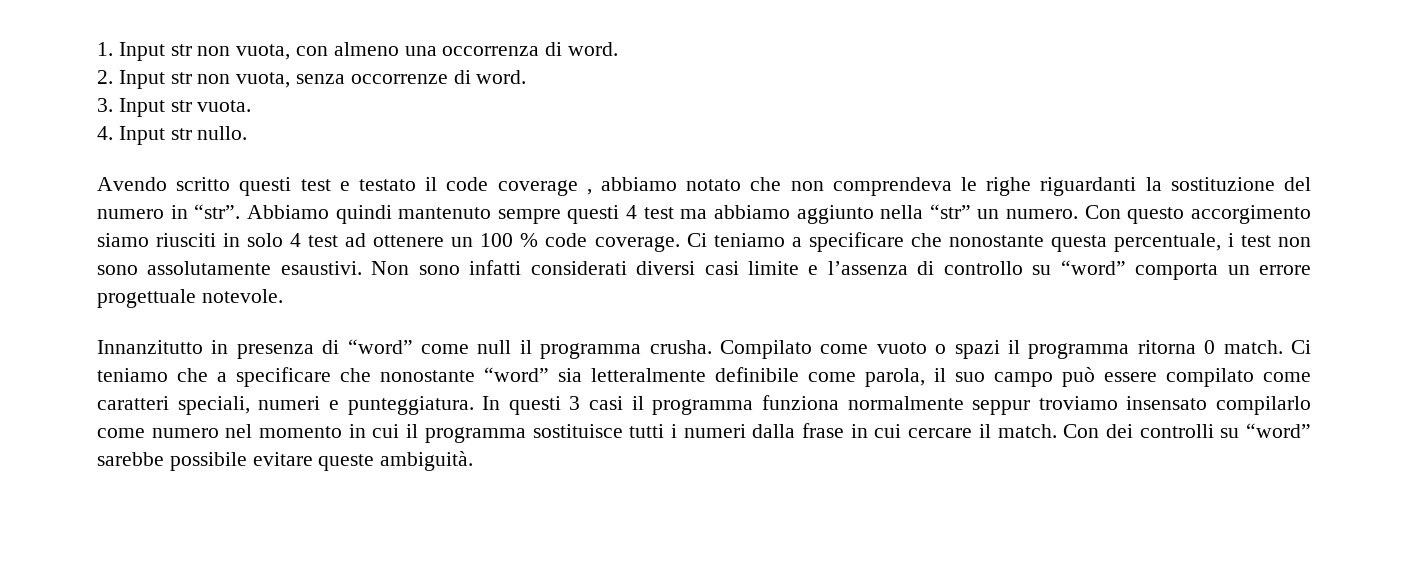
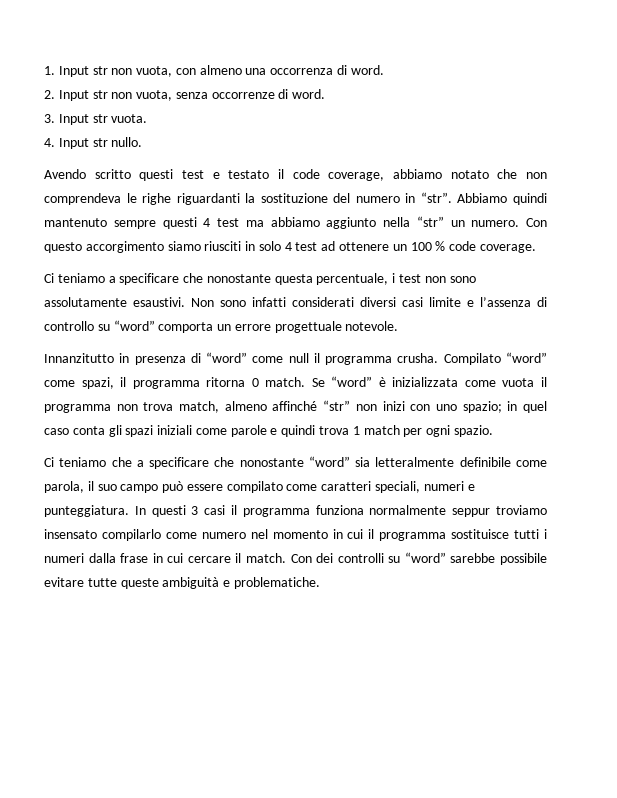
- Avendo scritto questi test e testato il code coverage , abbiamo notato che non comprendeva le righe riguardanti la sostituzione del numero in “str”.
+ Avendo scritto questi test e testato il code coverage, abbiamo notato che non comprendeva le righe riguardanti la sostituzione del numero in “str”.
- Con questo accorgimento siamo riusciti in solo 4 test ad ottenere un 100 % code coverage. Ci teniamo a specificare che nonostante questa percentuale, i test non sono assolutamente esaustivi.
+ Con questo accorgimento siamo riusciti in solo 4 test ad ottenere un 100 % code coverage.
+ Ci teniamo a specificare che nonostante questa percentuale, i test non sono assolutamente esaustivi.
- Compilato come vuoto o spazi il programma ritorna 0 match. Ci teniamo che a specificare che nonostante “word” sia letteralmente definibile come parola, il suo campo può essere compilato come caratteri speciali, numeri e punteggiatura.
+ Compilato “word” come spazi, il programma ritorna 0 match. Se “word” è inizializzata come vuota il programma non trova match, almeno affinché “str” non inizi con uno spazio; in quel caso conta gli spazi iniziali come parole e quindi trova 1 match per ogni spazio.
+ Ci teniamo che a specificare che nonostante “word” sia letteralmente definibile come parola, il suo campo può essere compilato come caratteri speciali, numeri e punteggiatura.
- Con dei controlli su “word” sarebbe possibile evitare queste ambiguità.
+ Con dei controlli su “word” sarebbe possibile evitare tutte queste ambiguità e problematiche.

